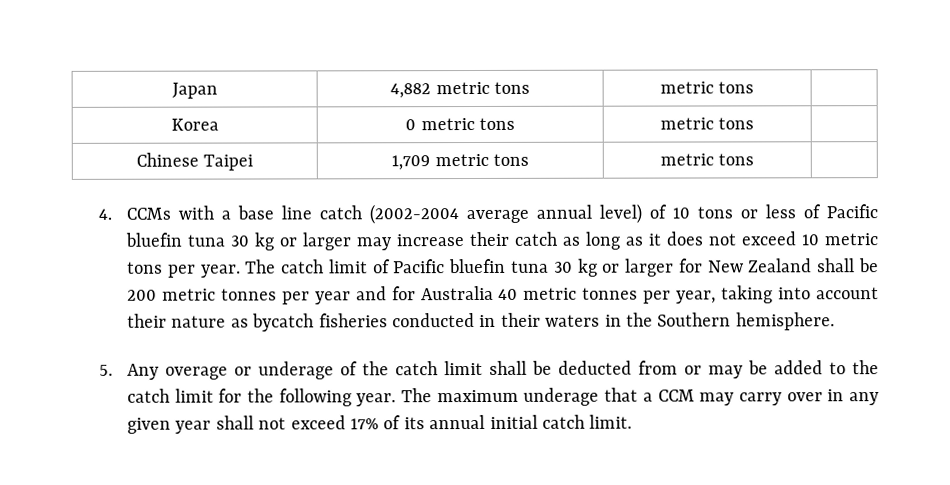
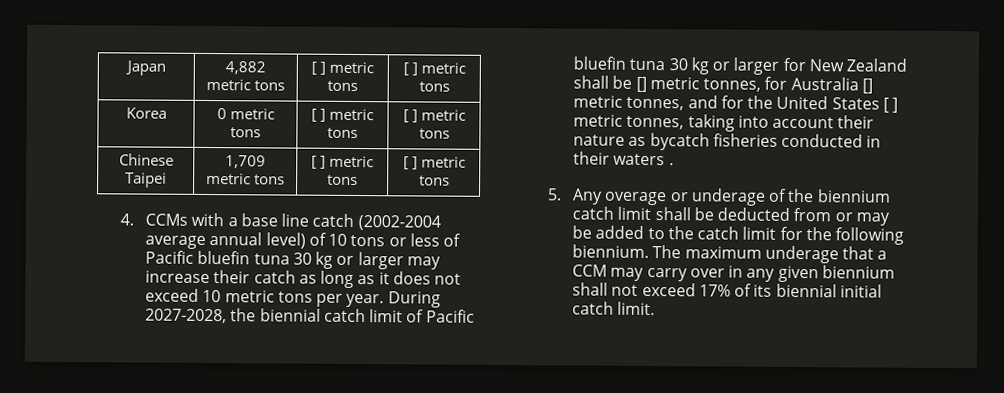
- Japan | 4,882 metric tons | metric tons |
+ Japan | 4,882 metric tons | [ ] metric tons | [ ] metric tons
- Korea | 0 metric tons | metric tons |
+ Korea | 0 metric tons | [ ] metric tons | [ ] metric tons
- Chinese Taipei | 1,709 metric tons | metric tons |
+ Chinese Taipei | 1,709 metric tons | [ ] metric tons | [ ] metric tons
- The catch limit of Pacific bluefin tuna 30 kg or larger for New Zealand shall be 200 metric tonnes per year and for Australia 40 metric tonnes per year, taking into account their nature as bycatch fisheries conducted in their waters in the Southern hemisphere.
+ During 2027-2028, the biennial catch limit of Pacific bluefin tuna 30 kg or larger for New Zealand shall be [] metric tonnes, for Australia [] metric tonnes, and for the United States [ ] metric tonnes, taking into account their nature as bycatch fisheries conducted in their waters .
- 5. Any overage or underage of the catch limit shall be deducted from or may be added to the catch limit for the following year.
+ 5. Any overage or underage of the biennium catch limit shall be deducted from or may be added to the catch limit for the following biennium.
- The maximum underage that a CCM may carry over in any given year shall not exceed 17% of its annual initial catch limit.
+ The maximum underage that a CCM may carry over in any given biennium shall not exceed 17% of its biennial initial catch limit.

